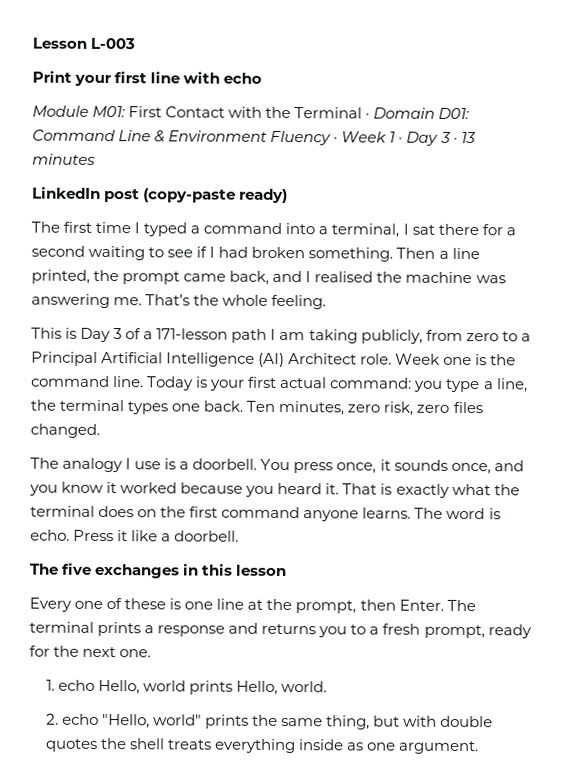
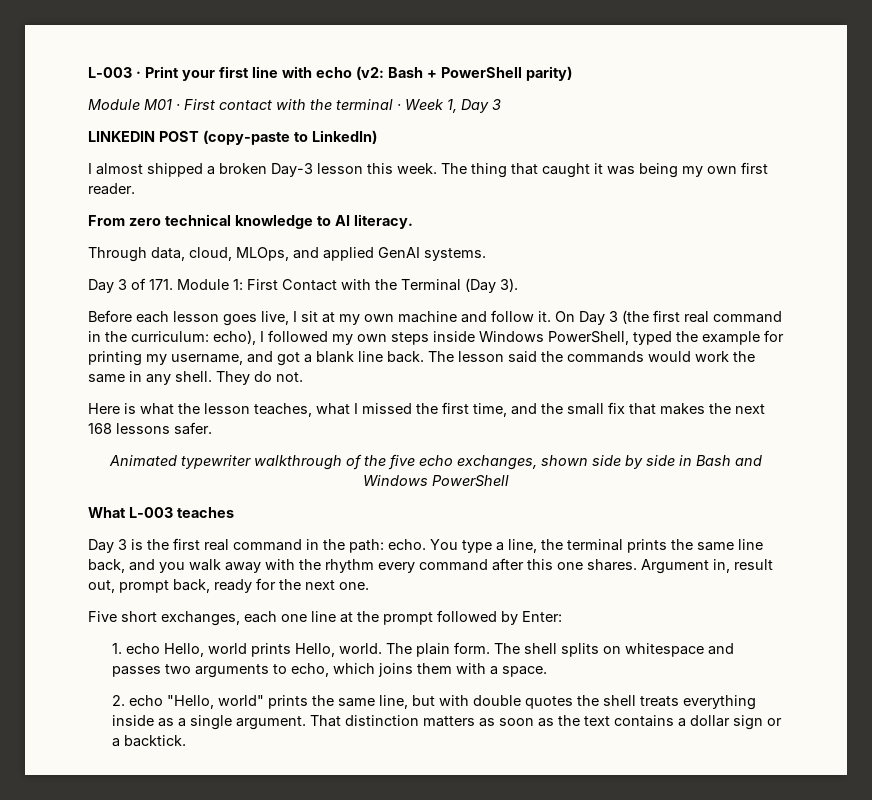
- Lesson L-003
- Print your first line with echo
- Module M01: First Contact with the Terminal · Domain D01: Command Line & Environment Fluency · Week 1 · Day 3 · 13 minutes
- LinkedIn post (copy-paste ready)
- The first time I typed a command into a terminal, I sat there for a second waiting to see if I had broken something. Then a line printed, the prompt came back, and I realised the machine was answering me. That’s the whole feeling.
- This is Day 3 of a 171-lesson path I am taking publicly, from zero to a Principal Artificial Intelligence (AI) Architect role. Week one is the command line. Today is your first actual command: you type a line, the terminal types one back. Ten minutes, zero risk, zero files changed.
- The analogy I use is a doorbell. You press once, it sounds once, and you know it worked because you heard it. That is exactly what the terminal does on the first command anyone learns. The word is echo. Press it like a doorbell.
- The five exchanges in this lesson
- Every one of these is one line at the prompt, then Enter. The terminal prints a response and returns you to a fresh prompt, ready for the next one.
+ L-003 · Print your first line with echo (v2: Bash + PowerShell parity)
+ Module M01 · First contact with the terminal · Week 1, Day 3
+ LINKEDIN POST (copy-paste to LinkedIn)
+ I almost shipped a broken Day-3 lesson this week. The thing that caught it was being my own first reader.
+ From zero technical knowledge to AI literacy.
+ Through data, cloud, MLOps, and applied GenAI systems.
+ Day 3 of 171. Module 1: First Contact with the Terminal (Day 3).
+ Before each lesson goes live, I sit at my own machine and follow it. On Day 3 (the first real command in the curriculum: echo), I followed my own steps inside Windows PowerShell, typed the example for printing my username, and got a blank line back. The lesson said the commands would work the same in any shell. They do not.
+ Here is what the lesson teaches, what I missed the first time, and the small fix that makes the next 168 lessons safer.
+ Animated typewriter walkthrough of the five echo exchanges, shown side by side in Bash and Windows PowerShell
+ What L-003 teaches
+ Day 3 is the first real command in the path: echo. You type a line, the terminal prints the same line back, and you walk away with the rhythm every command after this one shares. Argument in, result out, prompt back, ready for the next one.
+ Five short exchanges, each one line at the prompt followed by Enter:
+ The plain form. The shell splits on whitespace and passes two arguments to echo, which joins them with a space.
- 2. echo "Hello, world" prints the same thing, but with double quotes the shell treats everything inside as one argument.
+ 2. echo "Hello, world" prints the same line, but with double quotes the shell treats everything inside as a single argument. That distinction matters as soon as the text contains a dollar sign or a backtick.

